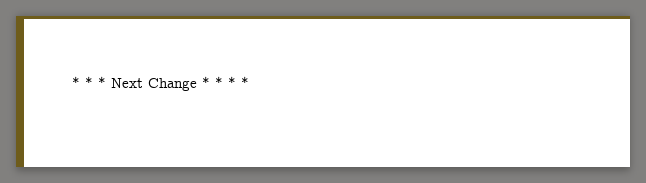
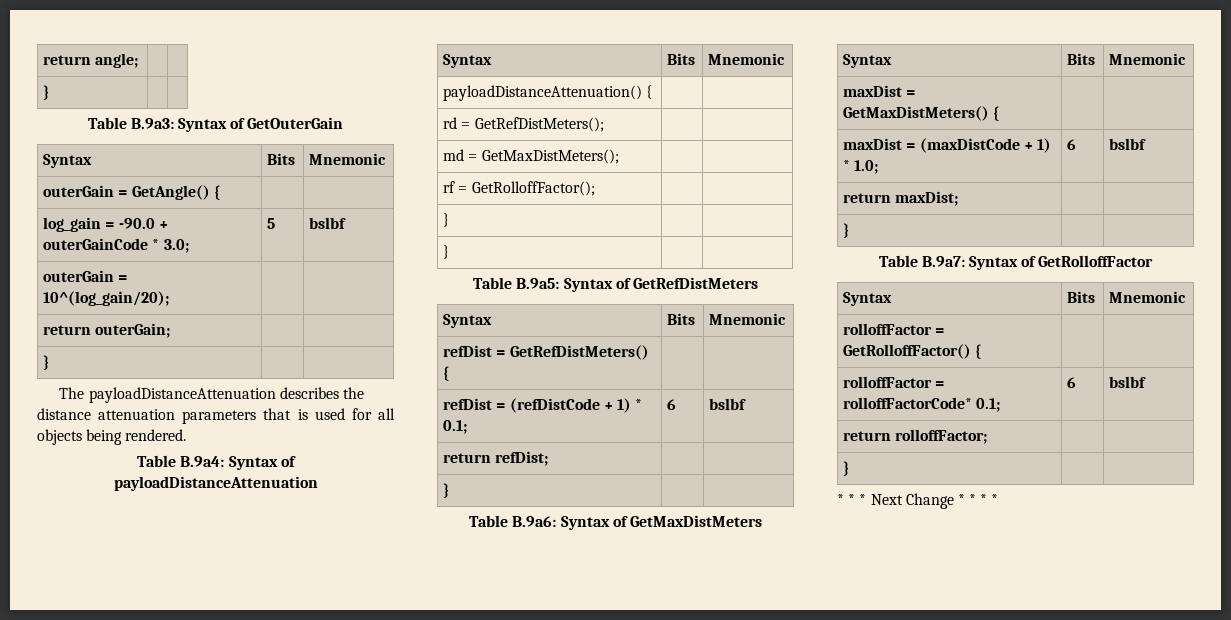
+ return angle; | |
+ } | |
+ Table B.9a3: Syntax of GetOuterGain
+ Syntax | Bits | Mnemonic
+ outerGain = GetAngle() { | |
+ log_gain = -90.0 + outerGainCode * 3.0; | 5 | bslbf
+ outerGain = 10^(log_gain/20); | |
+ return outerGain; | |
+ } | |
+ The payloadDistanceAttenuation describes the distance attenuation parameters that is used for all objects being rendered.
+ Table B.9a4: Syntax of payloadDistanceAttenuation
+ Syntax | Bits | Mnemonic
+ payloadDistanceAttenuation() { | |
+ rd = GetRefDistMeters(); | |
+ md = GetMaxDistMeters(); | |
+ rf = GetRolloffFactor(); | |
+ } | |
+ } | |
+ Table B.9a5: Syntax of GetRefDistMeters
+ Syntax | Bits | Mnemonic
+ refDist = GetRefDistMeters() { | |
+ refDist = (refDistCode + 1) * 0.1; | 6 | bslbf
+ return refDist; | |
+ } | |
+ Table B.9a6: Syntax of GetMaxDistMeters
+ Syntax | Bits | Mnemonic
+ maxDist = GetMaxDistMeters() { | |
+ maxDist = (maxDistCode + 1) * 1.0; | 6 | bslbf
+ return maxDist; | |
+ } | |
+ Table B.9a7: Syntax of GetRolloffFactor
+ Syntax | Bits | Mnemonic
+ rolloffFactor = GetRolloffFactor() { | |
+ rolloffFactor = rolloffFactorCode* 0.1; | 6 | bslbf
+ return rolloffFactor; | |
+ } | |

